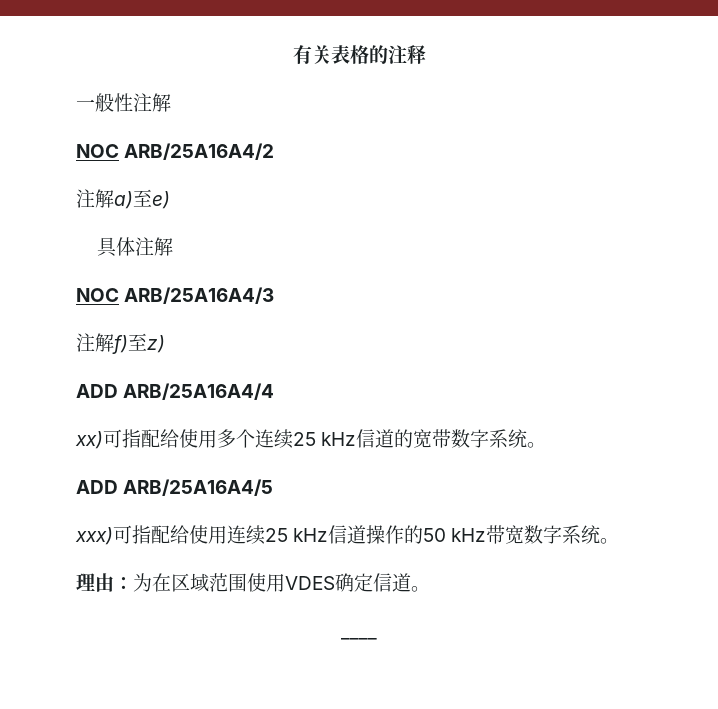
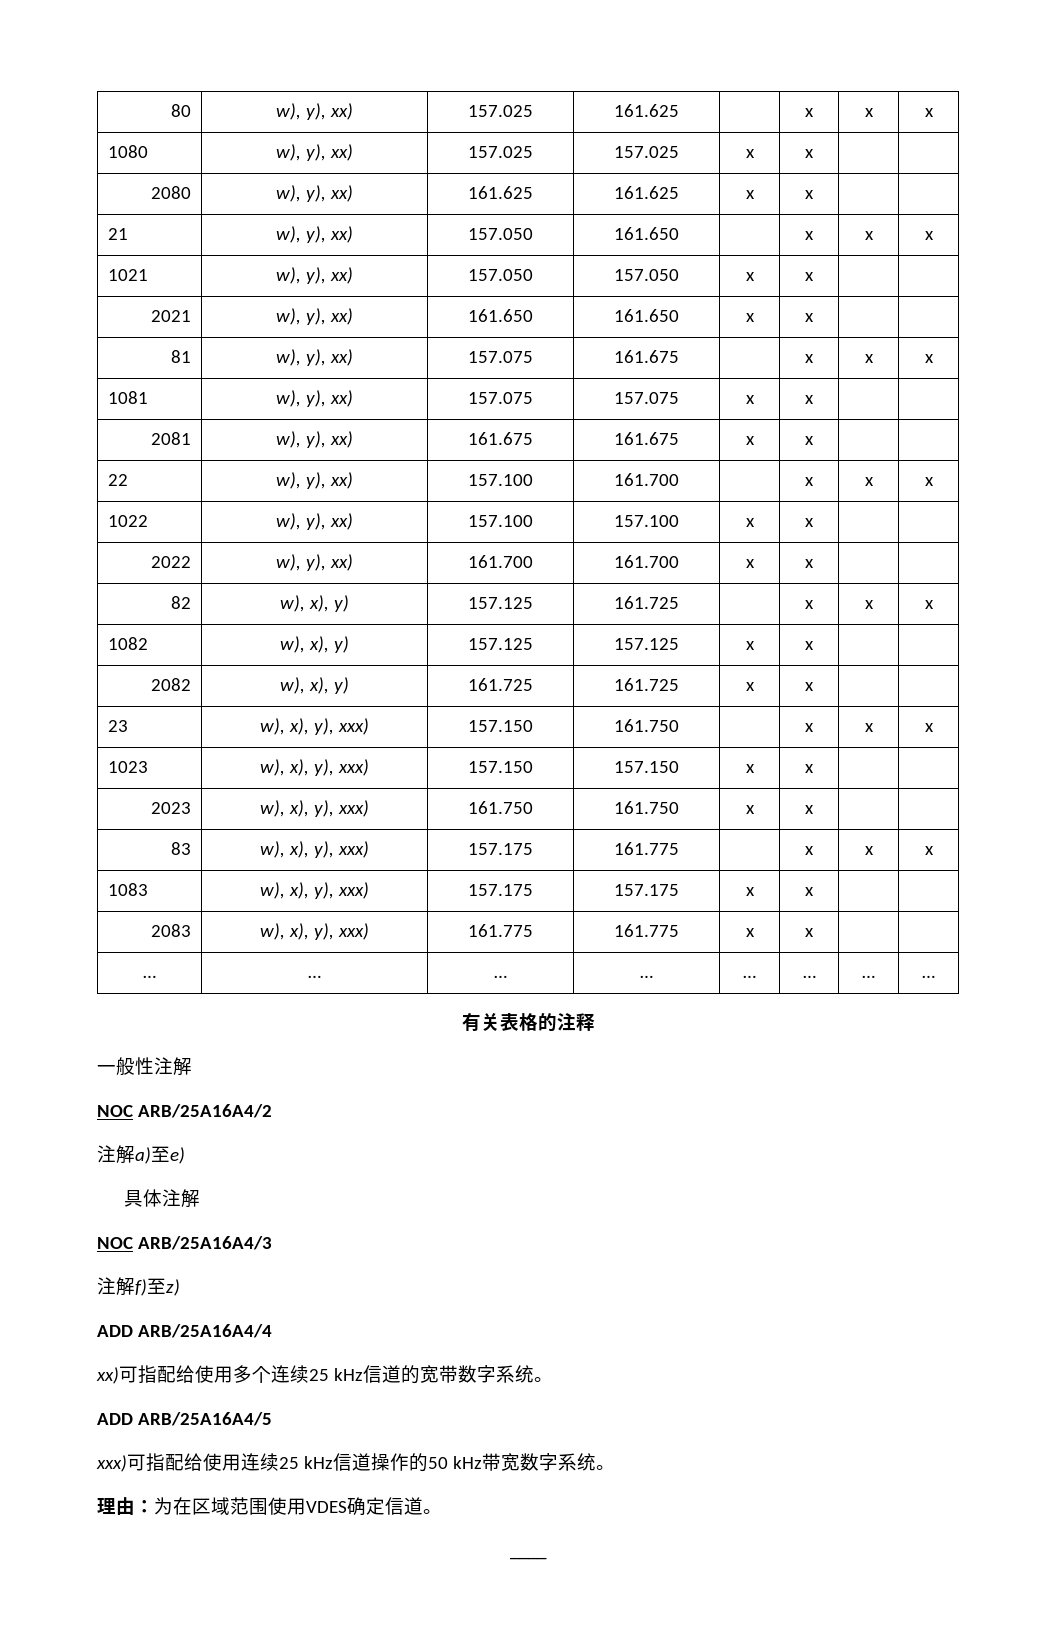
+ 80 | w), y), xx) | 157.025 | 161.625 | | x | x | x
+ 1080 | w), y), xx) | 157.025 | 157.025 | x | x | |
+ 2080 | w), y), xx) | 161.625 | 161.625 | x | x | |
+ 21 | w), y), xx) | 157.050 | 161.650 | | x | x | x
+ 1021 | w), y), xx) | 157.050 | 157.050 | x | x | |
+ 2021 | w), y), xx) | 161.650 | 161.650 | x | x | |
+ 81 | w), y), xx) | 157.075 | 161.675 | | x | x | x
+ 1081 | w), y), xx) | 157.075 | 157.075 | x | x | |
+ 2081 | w), y), xx) | 161.675 | 161.675 | x | x | |
+ 22 | w), y), xx) | 157.100 | 161.700 | | x | x | x
+ 1022 | w), y), xx) | 157.100 | 157.100 | x | x | |
+ 2022 | w), y), xx) | 161.700 | 161.700 | x | x | |
+ 82 | w), x), y) | 157.125 | 161.725 | | x | x | x
+ 1082 | w), x), y) | 157.125 | 157.125 | x | x | |
+ 2082 | w), x), y) | 161.725 | 161.725 | x | x | |
+ 23 | w), x), y), xxx) | 157.150 | 161.750 | | x | x | x
+ 1023 | w), x), y), xxx) | 157.150 | 157.150 | x | x | |
+ 2023 | w), x), y), xxx) | 161.750 | 161.750 | x | x | |
+ 83 | w), x), y), xxx) | 157.175 | 161.775 | | x | x | x
+ 1083 | w), x), y), xxx) | 157.175 | 157.175 | x | x | |
+ 2083 | w), x), y), xxx) | 161.775 | 161.775 | x | x | |
+ … | … | … | … | … | … | … | …

